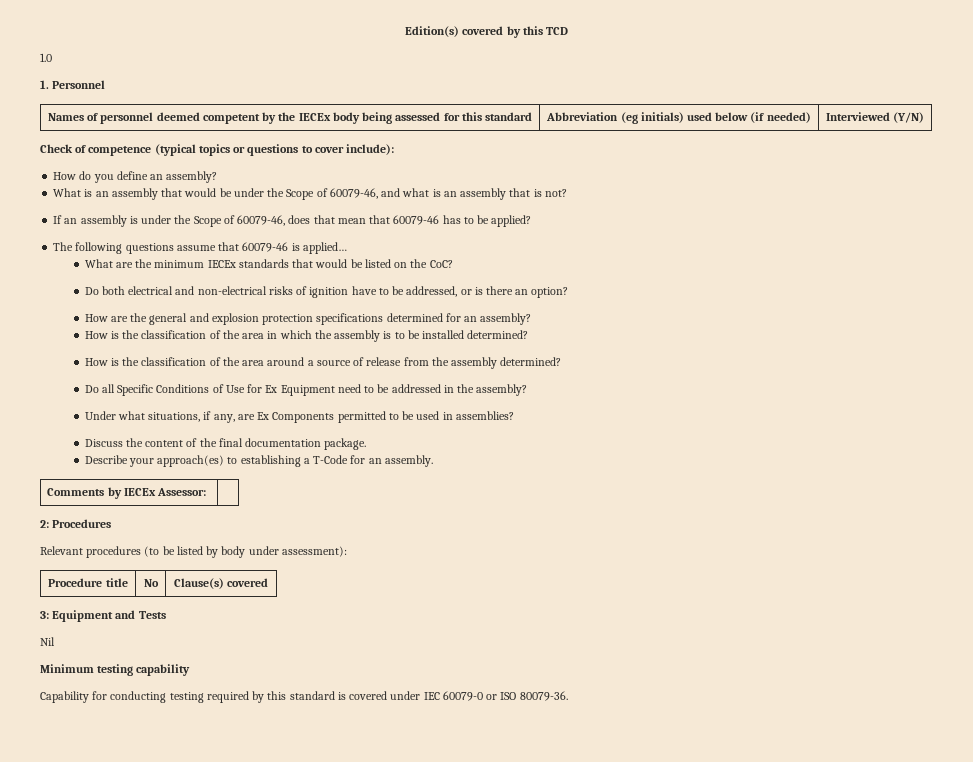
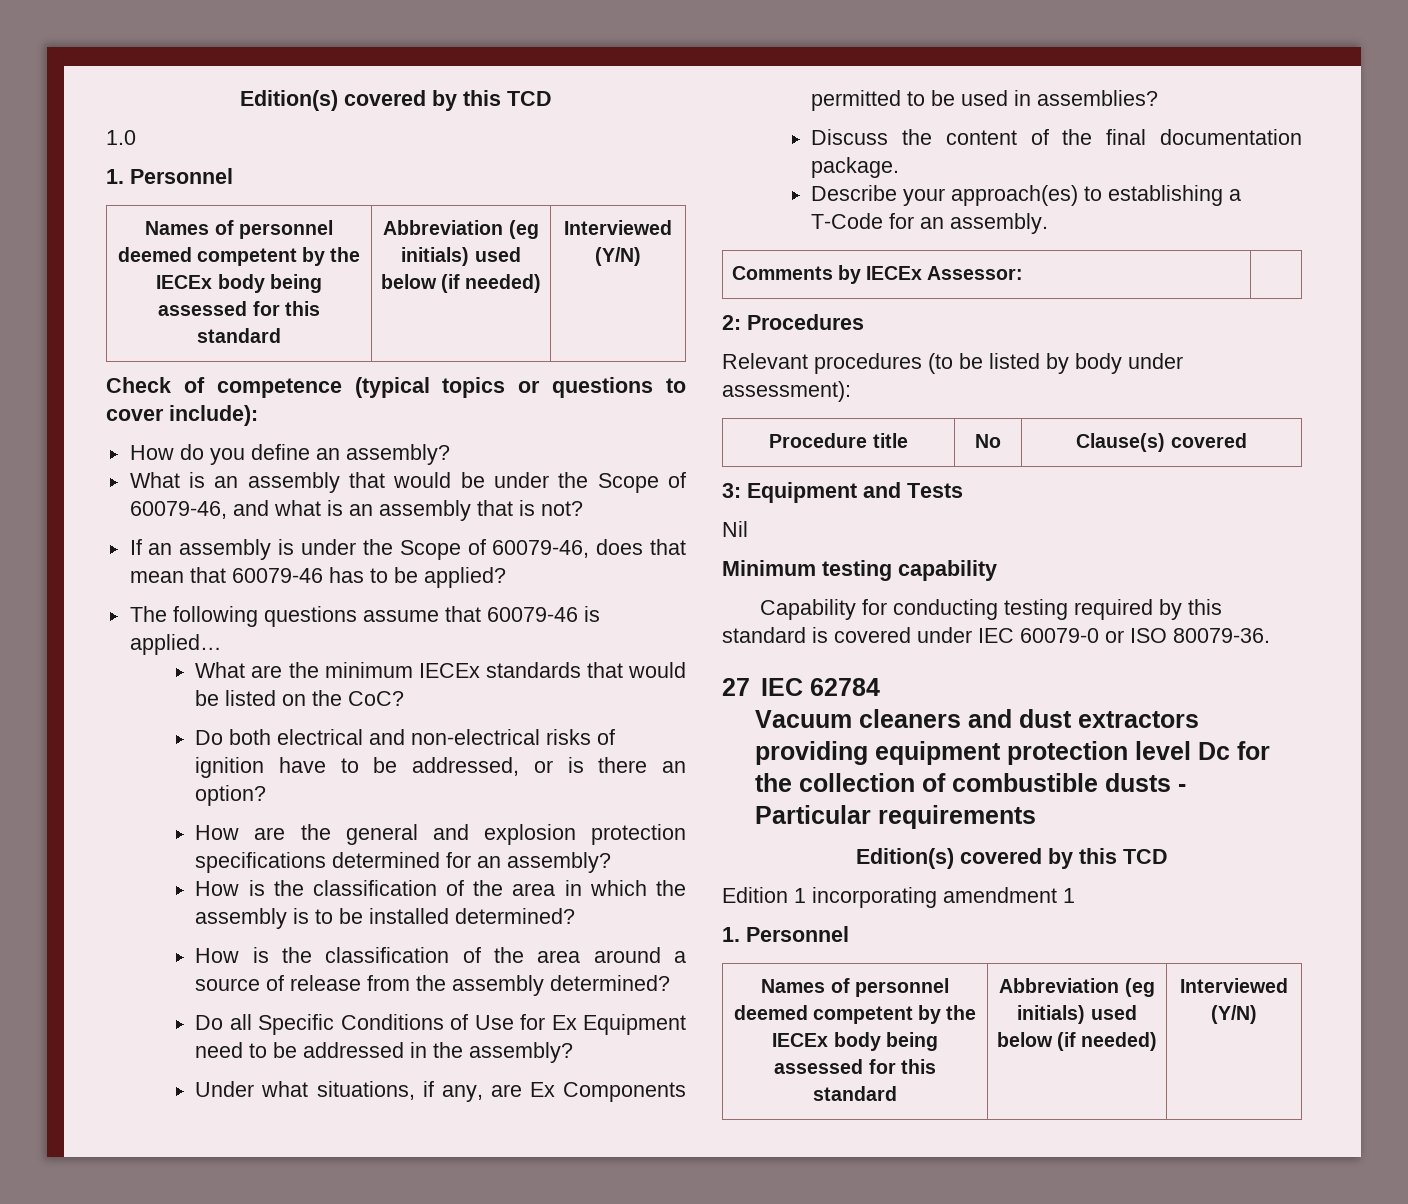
+ 27 IEC 62784
+ Vacuum cleaners and dust extractors providing equipment protection level Dc for the collection of combustible dusts - Particular requirements
+ Edition(s) covered by this TCD
+ Edition 1 incorporating amendment 1
+ 1. Personnel
+ Names of personnel deemed competent by the IECEx body being assessed for this standard | Abbreviation (eg initials) used below (if needed) | Interviewed (Y/N)

